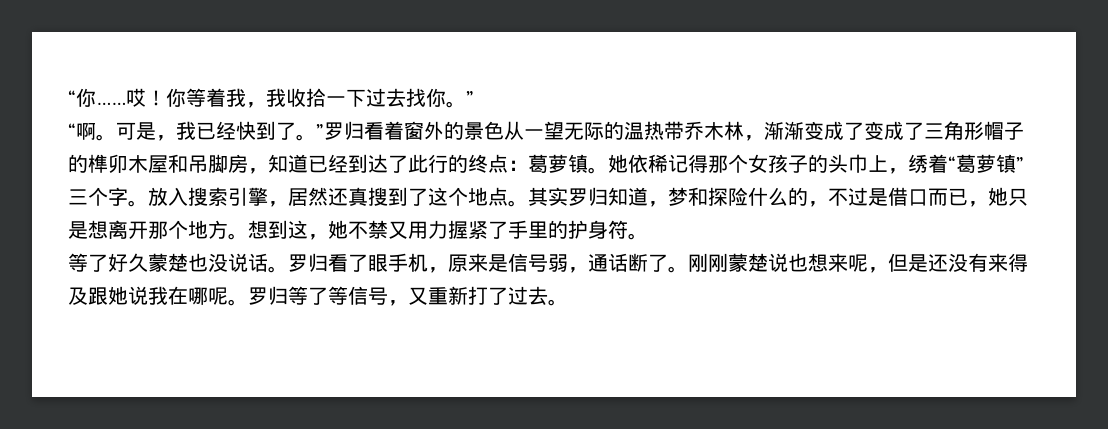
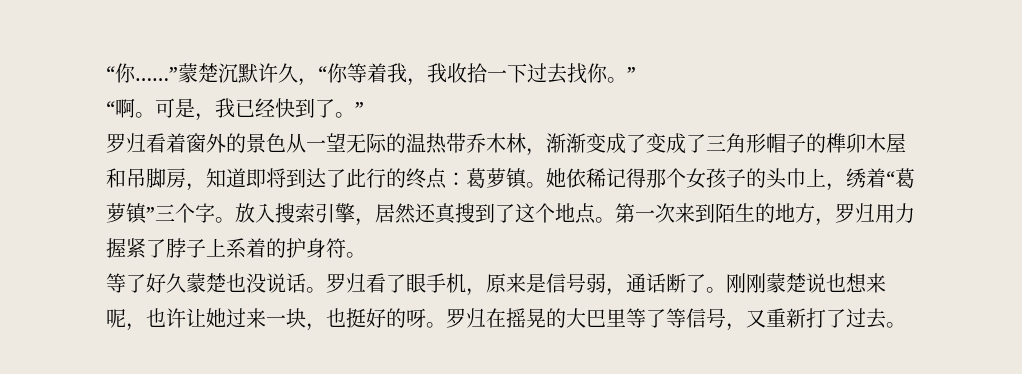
- “你……哎！你等着我，我收拾一下过去找你。”
+ “你……”蒙楚沉默许久，“你等着我，我收拾一下过去找你。”
- 可是，我已经快到了。”罗归看着窗外的景色从一望无际的温热带乔木林，渐渐变成了变成了三角形帽子的榫卯木屋和吊脚房，知道已经到达了此行的终点：葛萝镇。
+ 可是，我已经快到了。”
+ 罗归看着窗外的景色从一望无际的温热带乔木林，渐渐变成了变成了三角形帽子的榫卯木屋和吊脚房，知道即将到达了此行的终点：葛萝镇。
- 其实罗归知道，梦和探险什么的，不过是借口而已，她只是想离开那个地方。想到这，她不禁又用力握紧了手里的护身符。
+ 第一次来到陌生的地方，罗归用力握紧了脖子上系着的护身符。
- 刚刚蒙楚说也想来呢，但是还没有来得及跟她说我在哪呢。罗归等了等信号，又重新打了过去。
+ 刚刚蒙楚说也想来呢，也许让她过来一块，也挺好的呀。罗归在摇晃的大巴里等了等信号，又重新打了过去。

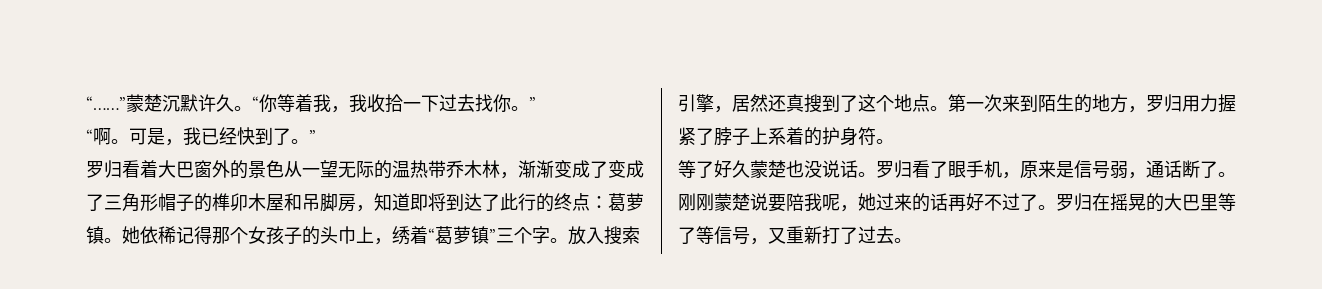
- “你……”
+ “……”
- 蒙楚沉默许久，“你等着我，我收拾一下过去找你。”
+ 蒙楚沉默许久。“你等着我，我收拾一下过去找你。”
- 罗归看着窗外的景色从一望无际的温热带乔木林，渐渐变成了变成了三角形帽子的榫卯木屋和吊脚房，知道即将到达了此行的终点：葛萝镇。
+ 罗归看着大巴窗外的景色从一望无际的温热带乔木林，渐渐变成了变成了三角形帽子的榫卯木屋和吊脚房，知道即将到达了此行的终点：葛萝镇。
- 刚刚蒙楚说也想来呢，也许让她过来一块，也挺好的呀。
+ 刚刚蒙楚说要陪我呢，她过来的话再好不过了。

